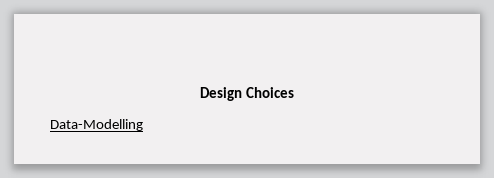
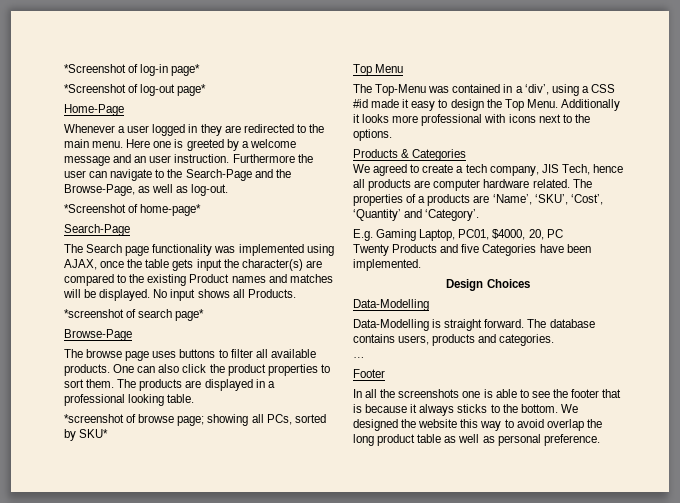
+ *Screenshot of log-in page*
+ *Screenshot of log-out page*
+ Home-Page
+ Whenever a user logged in they are redirected to the main menu. Here one is greeted by a welcome message and an user instruction. Furthermore the user can navigate to the Search-Page and the Browse-Page, as well as log-out.
+ *Screenshot of home-page*
+ Search-Page
+ The Search page functionality was implemented using AJAX, once the table gets input the character(s) are compared to the existing Product names and matches will be displayed. No input shows all Products.
+ *screenshot of search page*
+ Browse-Page
+ The browse page uses buttons to filter all available products. One can also click the product properties to sort them. The products are displayed in a professional looking table.
+ *screenshot of browse page; showing all PCs, sorted by SKU*
+ Top Menu
+ The Top-Menu was contained in a ‘div’, using a CSS #id made it easy to design the Top Menu. Additionally it looks more professional with icons next to the options.
+ Products & Categories
+ We agreed to create a tech company, JIS Tech, hence all products are computer hardware related. The properties of a products are ‘Name’, ‘SKU’, ‘Cost’, ‘Quantity’ and ‘Category’.
+ E.g. Gaming Laptop, PC01, $4000, 20, PC
+ Twenty Products and five Categories have been implemented.
  Design Choices
  Data-Modelling
+ Data-Modelling is straight forward. The database contains users, products and categories.
+ …
+ Footer
+ In all the screenshots one is able to see the footer that is because it always sticks to the bottom. We designed the website this way to avoid overlap the long product table as well as personal preference.

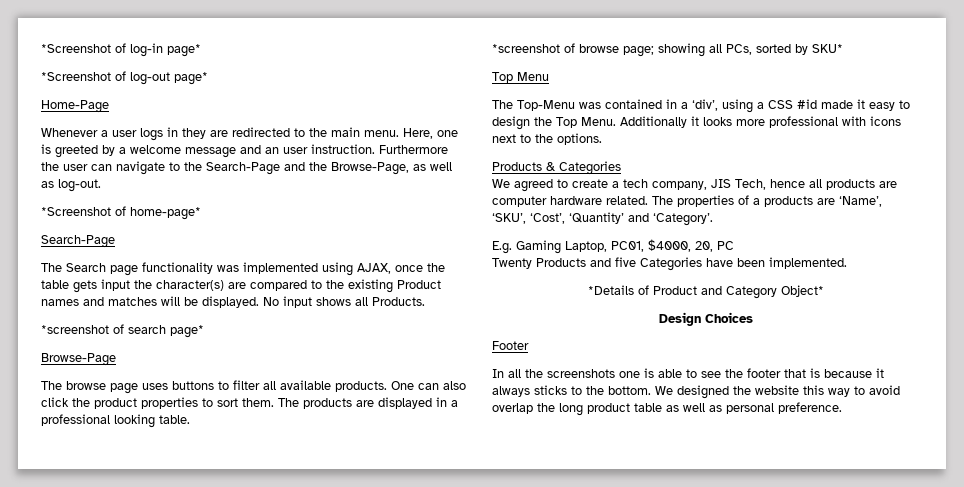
- Whenever a user logged in they are redirected to the main menu.
+ Whenever a user logs in they are redirected to the main menu.
- Here one is greeted by a welcome message and an user instruction.
+ Here, one is greeted by a welcome message and an user instruction.
+ *Details of Product and Category Object*
  Design Choices
- Data-Modelling
- Data-Modelling is straight forward. The database contains users, products and categories.
- …

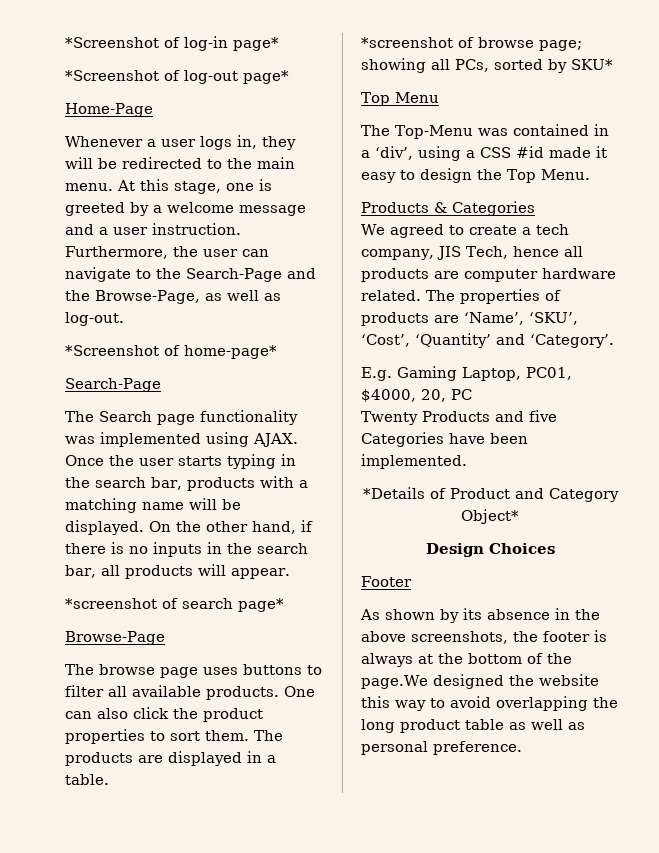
- Whenever a user logs in they are redirected to the main menu.
+ Whenever a user logs in, they will be redirected to the main menu.
- Here, one is greeted by a welcome message and an user instruction.
+ At this stage, one is greeted by a welcome message and a user instruction.
- Furthermore the user can navigate to the Search-Page and the Browse-Page, as well as log-out.
+ Furthermore, the user can navigate to the Search-Page and the Browse-Page, as well as log-out.
- The Search page functionality was implemented using AJAX, once the table gets input the character(s) are compared to the existing Product names and matches will be displayed. No input shows all Products.
+ The Search page functionality was implemented using AJAX. Once the user starts typing in the search bar, products with a matching name will be displayed. On the other hand, if there is no inputs in the search bar, all products will appear.
- The products are displayed in a professional looking table.
+ The products are displayed in a table.
- Additionally it looks more professional with icons next to the options.
- The properties of a products are ‘Name’, ‘SKU’, ‘Cost’, ‘Quantity’ and ‘Category’.
+ The properties of products are ‘Name’, ‘SKU’, ‘Cost’, ‘Quantity’ and ‘Category’.
- In all the screenshots one is able to see the footer that is because it always sticks to the bottom. We designed the website this way to avoid overlap the long product table as well as personal preference.
+ As shown by its absence in the above screenshots, the footer is always at the bottom of the page.We designed the website this way to avoid overlapping the long product table as well as personal preference.

